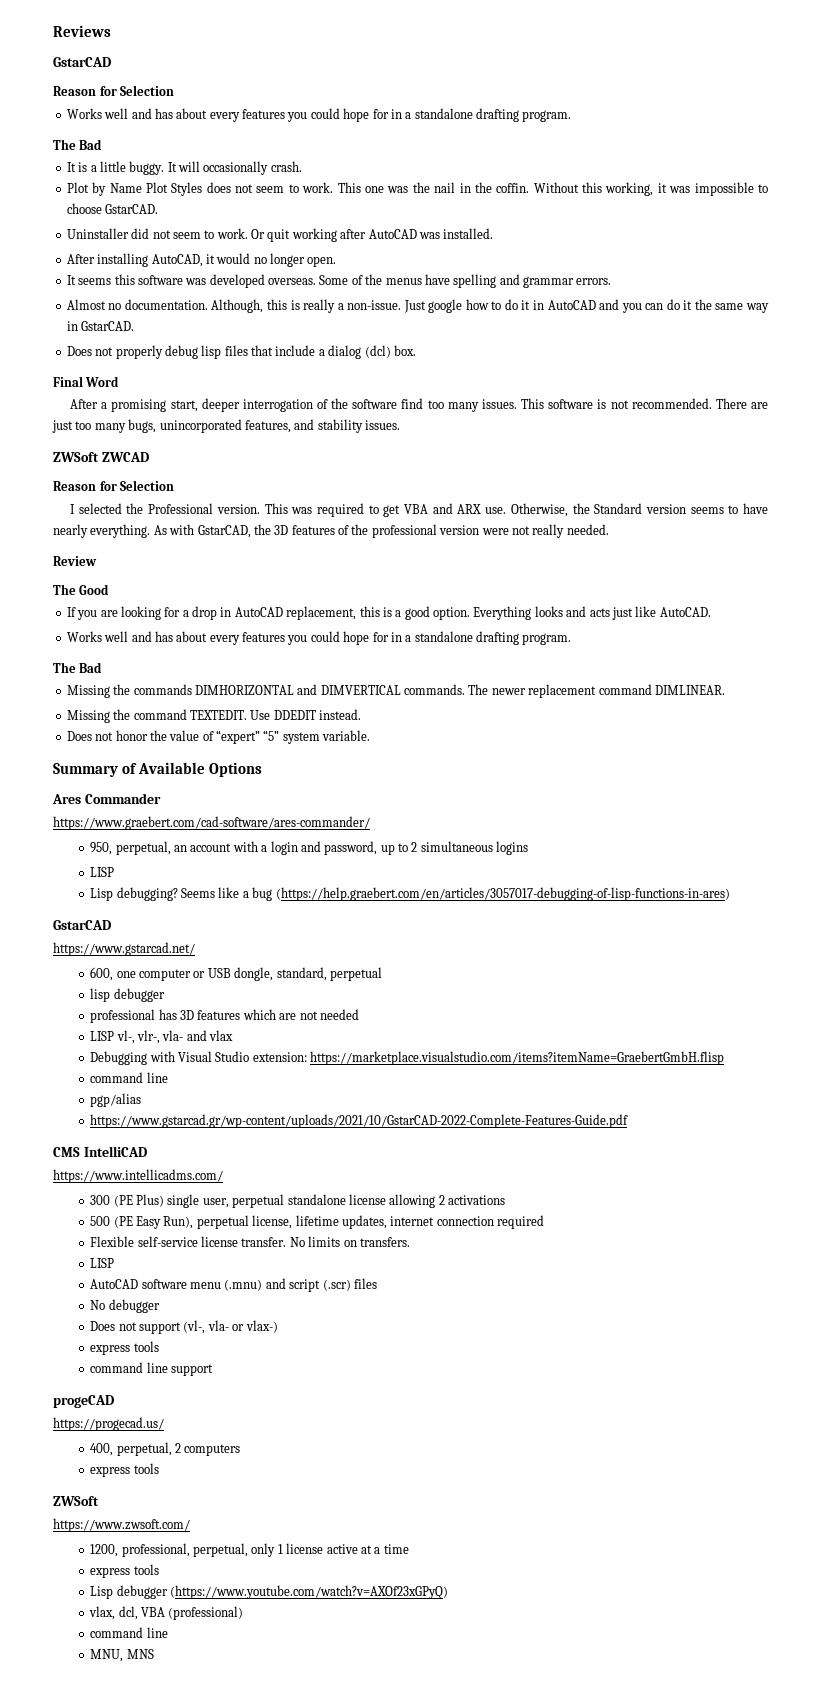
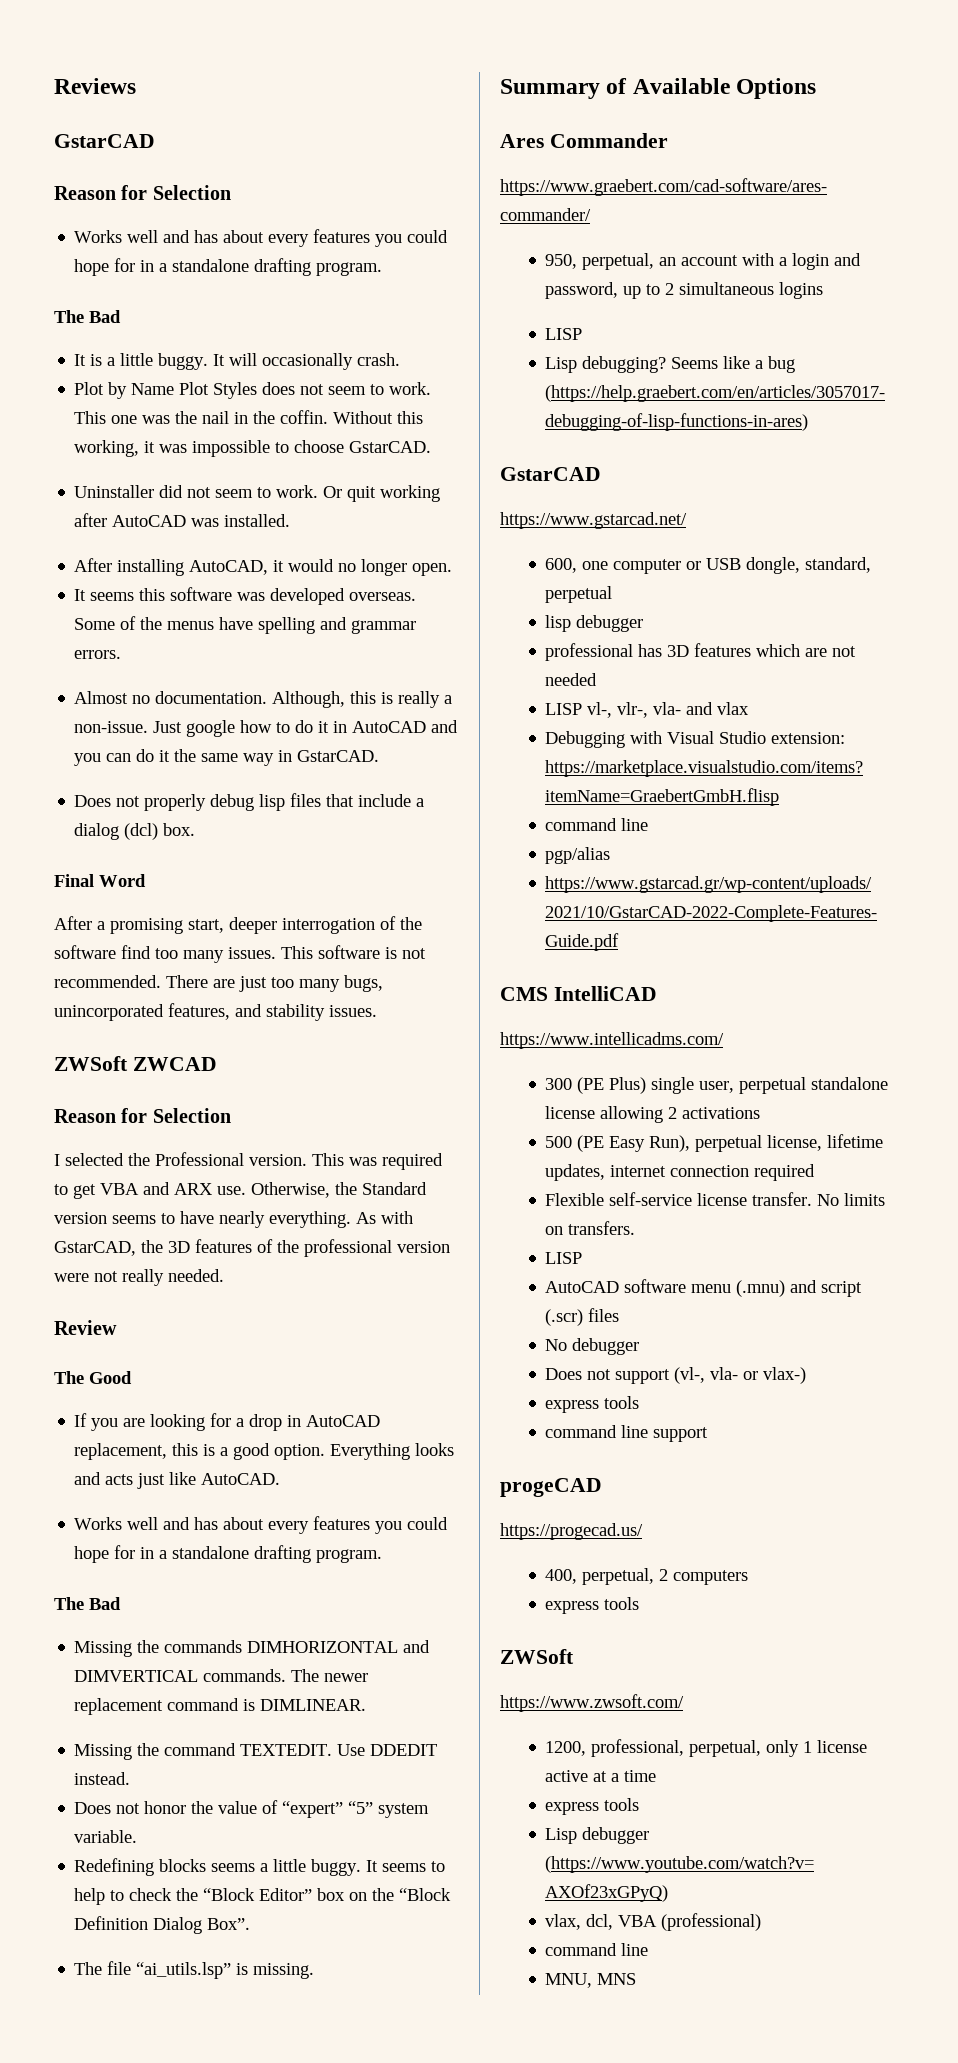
- The newer replacement command DIMLINEAR.
+ The newer replacement command is DIMLINEAR.
+ Redefining blocks seems a little buggy. It seems to help to check the “Block Editor” box on the “Block Definition Dialog Box”.
+ The file “ai_utils.lsp” is missing.

